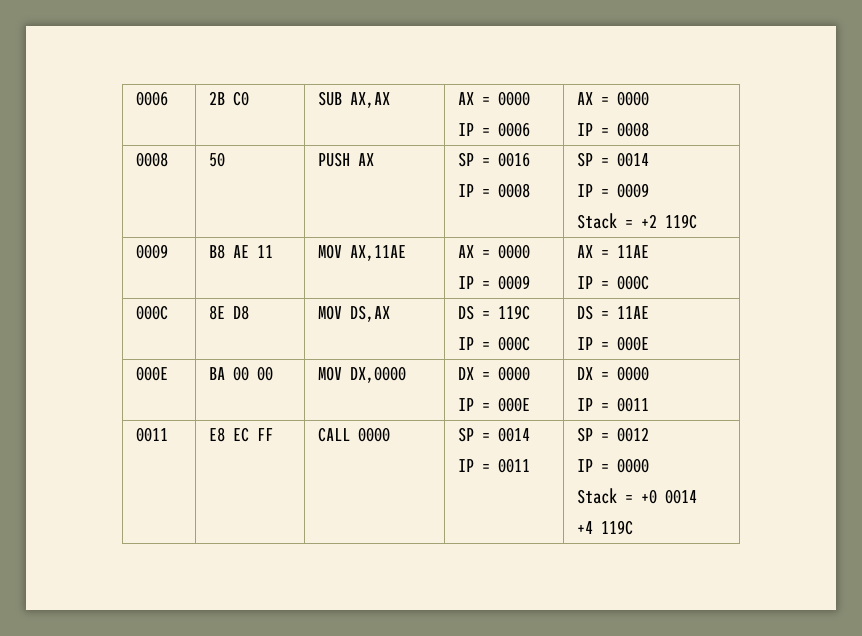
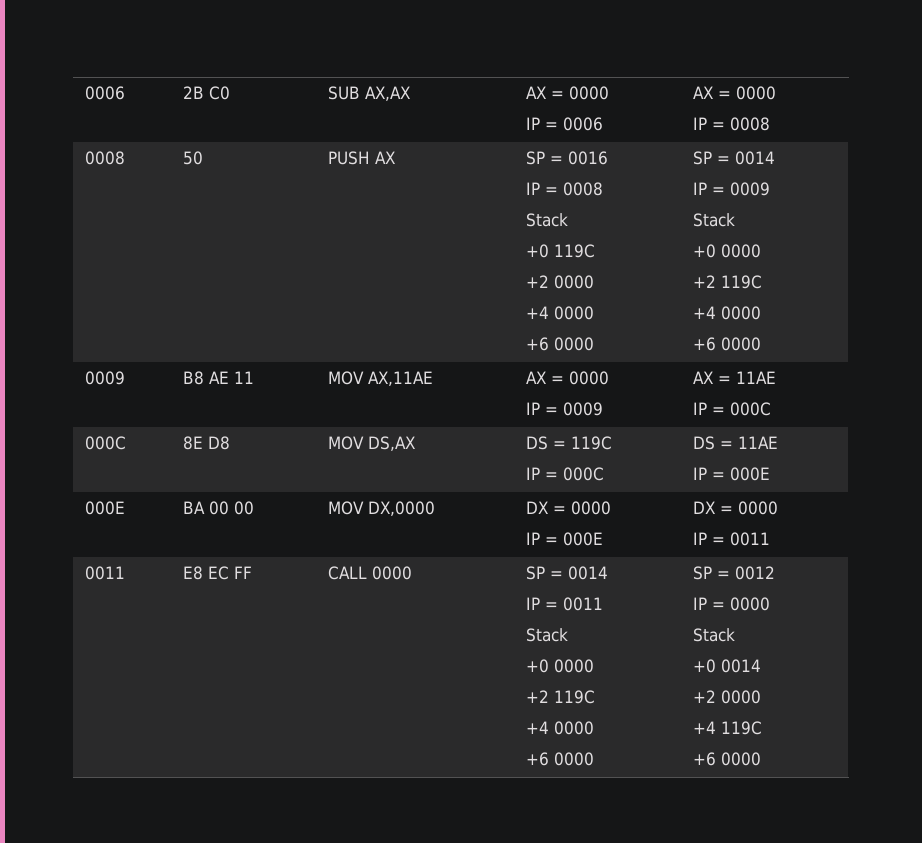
  0008 | 50 | PUSH AX | SP = 0016
- IP = 0008 | SP = 0014
+ IP = 0008
+ Stack
+ +0 119C
+ +2 0000
+ +4 0000
+ +6 0000 | SP = 0014
  IP = 0009
- Stack = +2 119C
+ Stack
+ +0 0000
+ +2 119C
+ +4 0000
+ +6 0000
  0011 | E8 EC FF | CALL 0000 | SP = 0014
- IP = 0011 | SP = 0012
+ IP = 0011
+ Stack
+ +0 0000
+ +2 119C
+ +4 0000
+ +6 0000 | SP = 0012
  IP = 0000
- Stack = +0 0014
+ Stack
+ +0 0014
+ +2 0000
  +4 119C
+ +6 0000

